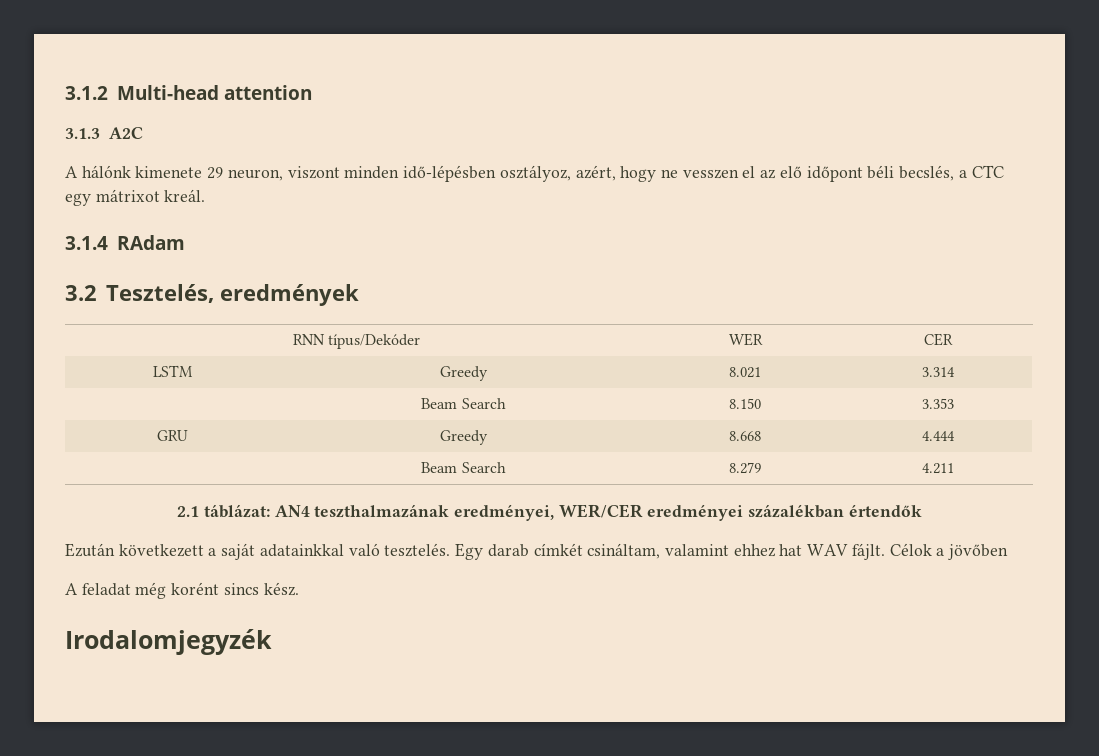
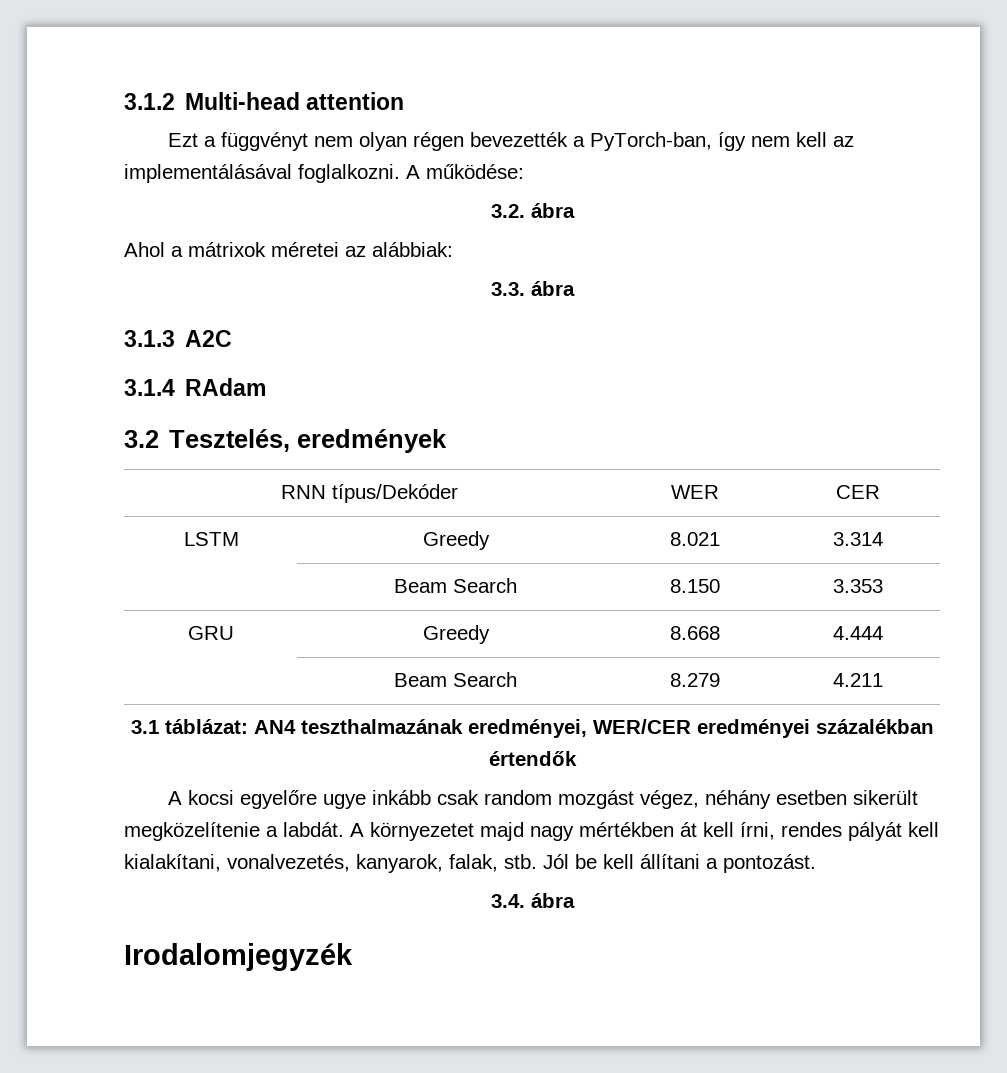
+ Ezt a függvényt nem olyan régen bevezették a PyTorch-ban, így nem kell az implementálásával foglalkozni. A működése:
+ 3.2. ábra
+ Ahol a mátrixok méretei az alábbiak:
+ 3.3. ábra
  3.1.3 A2C
- A hálónk kimenete 29 neuron, viszont minden idő-lépésben osztályoz, azért, hogy ne vesszen el az elő időpont béli becslés, a CTC egy mátrixot kreál.
- 2.1 táblázat: AN4 teszthalmazának eredményei, WER/CER eredményei százalékban értendők
+ 3.1 táblázat: AN4 teszthalmazának eredményei, WER/CER eredményei százalékban értendők
- Ezután következett a saját adatainkkal való tesztelés. Egy darab címkét csináltam, valamint ehhez hat WAV fájlt. Célok a jövőben
- A feladat még korént sincs kész.
+ A kocsi egyelőre ugye inkább csak random mozgást végez, néhány esetben sikerült megközelítenie a labdát. A környezetet majd nagy mértékben át kell írni, rendes pályát kell kialakítani, vonalvezetés, kanyarok, falak, stb. Jól be kell állítani a pontozást.
+ 3.4. ábra

